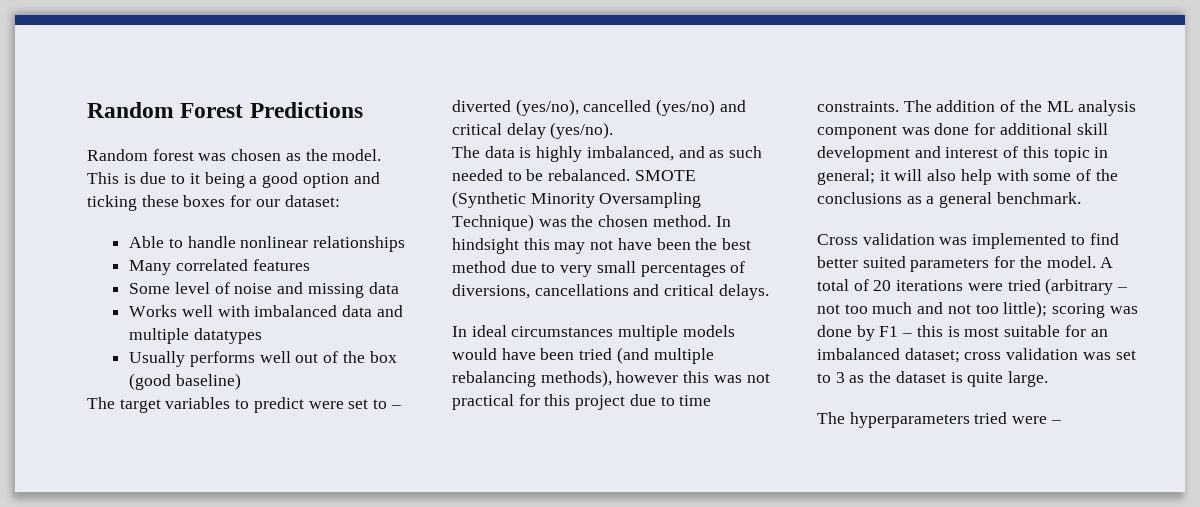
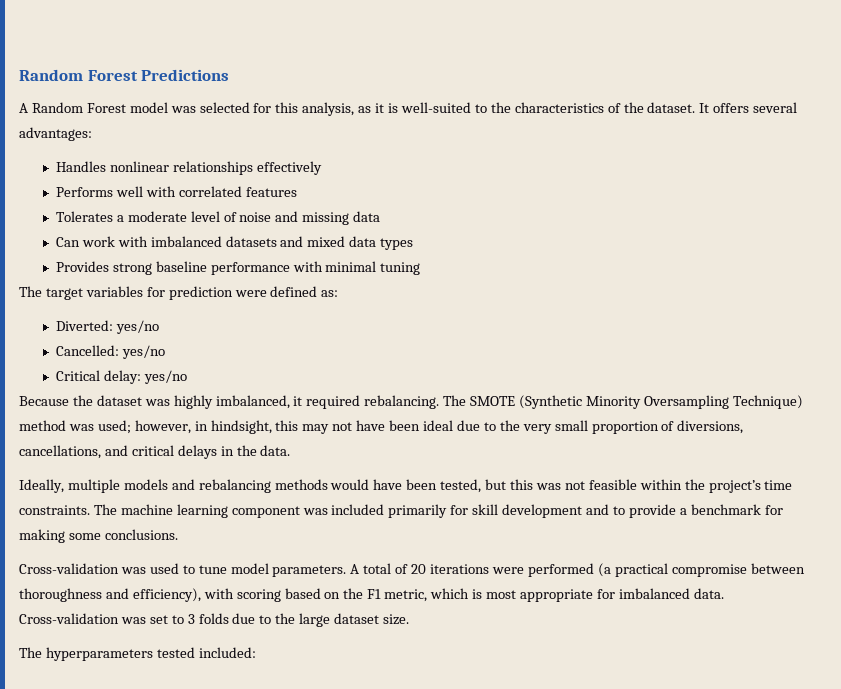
- Random forest was chosen as the model. This is due to it being a good option and ticking these boxes for our dataset:
- Able to handle nonlinear relationships
- Many correlated features
+ A Random Forest model was selected for this analysis, as it is well-suited to the characteristics of the dataset. It offers several advantages:
+ Handles nonlinear relationships effectively
+ Performs well with correlated features
- Some level of noise and missing data
+ Tolerates a moderate level of noise and missing data
- Works well with imbalanced data and multiple datatypes
- Usually performs well out of the box (good baseline)
- The target variables to predict were set to – diverted (yes/no), cancelled (yes/no) and critical delay (yes/no).
- The data is highly imbalanced, and as such needed to be rebalanced. SMOTE (Synthetic Minority Oversampling Technique) was the chosen method. In hindsight this may not have been the best method due to very small percentages of diversions, cancellations and critical delays.
- In ideal circumstances multiple models would have been tried (and multiple rebalancing methods), however this was not practical for this project due to time constraints. The addition of the ML analysis component was done for additional skill development and interest of this topic in general; it will also help with some of the conclusions as a general benchmark.
- Cross validation was implemented to find better suited parameters for the model.
+ Can work with imbalanced datasets and mixed data types
+ Provides strong baseline performance with minimal tuning
+ The target variables for prediction were defined as:
+ Diverted: yes/no
+ Cancelled: yes/no
+ Critical delay: yes/no
+ Because the dataset was highly imbalanced, it required rebalancing. The SMOTE (Synthetic Minority Oversampling Technique) method was used; however, in hindsight, this may not have been ideal due to the very small proportion of diversions, cancellations, and critical delays in the data.
+ Ideally, multiple models and rebalancing methods would have been tested, but this was not feasible within the project’s time constraints. The machine learning component was included primarily for skill development and to provide a benchmark for making some conclusions.
+ Cross-validation was used to tune model parameters.
- A total of 20 iterations were tried (arbitrary – not too much and not too little); scoring was done by F1 – this is most suitable for an imbalanced dataset; cross validation was set to 3 as the dataset is quite large.
+ A total of 20 iterations were performed (a practical compromise between thoroughness and efficiency), with scoring based on the F1 metric, which is most appropriate for imbalanced data. Cross-validation was set to 3 folds due to the large dataset size.
- The hyperparameters tried were –
+ The hyperparameters tested included:

